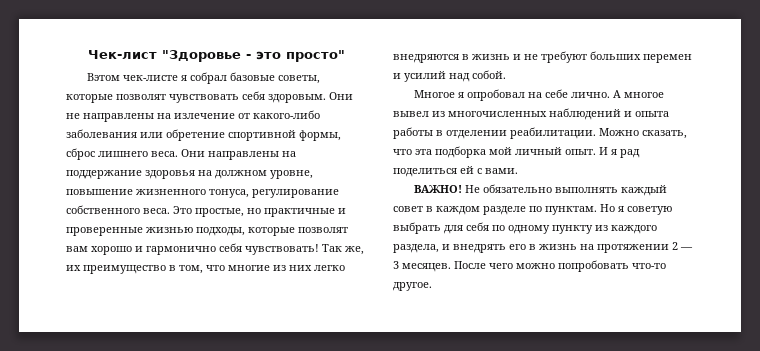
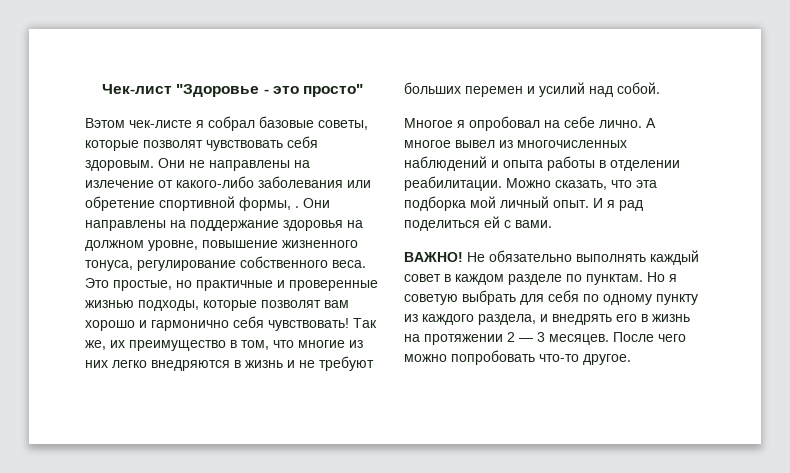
- Они не направлены на излечение от какого-либо заболевания или обретение спортивной формы, сброс лишнего веса.
+ Они не направлены на излечение от какого-либо заболевания или обретение спортивной формы, .

